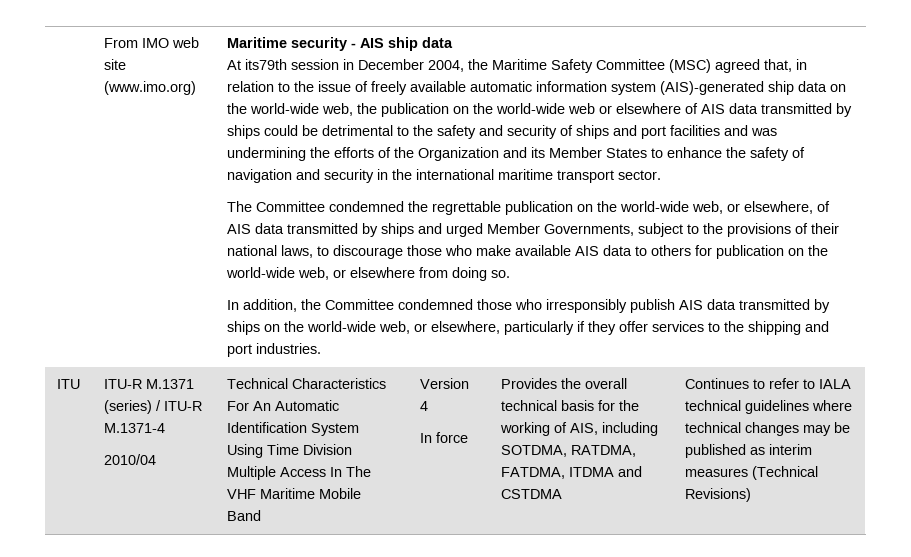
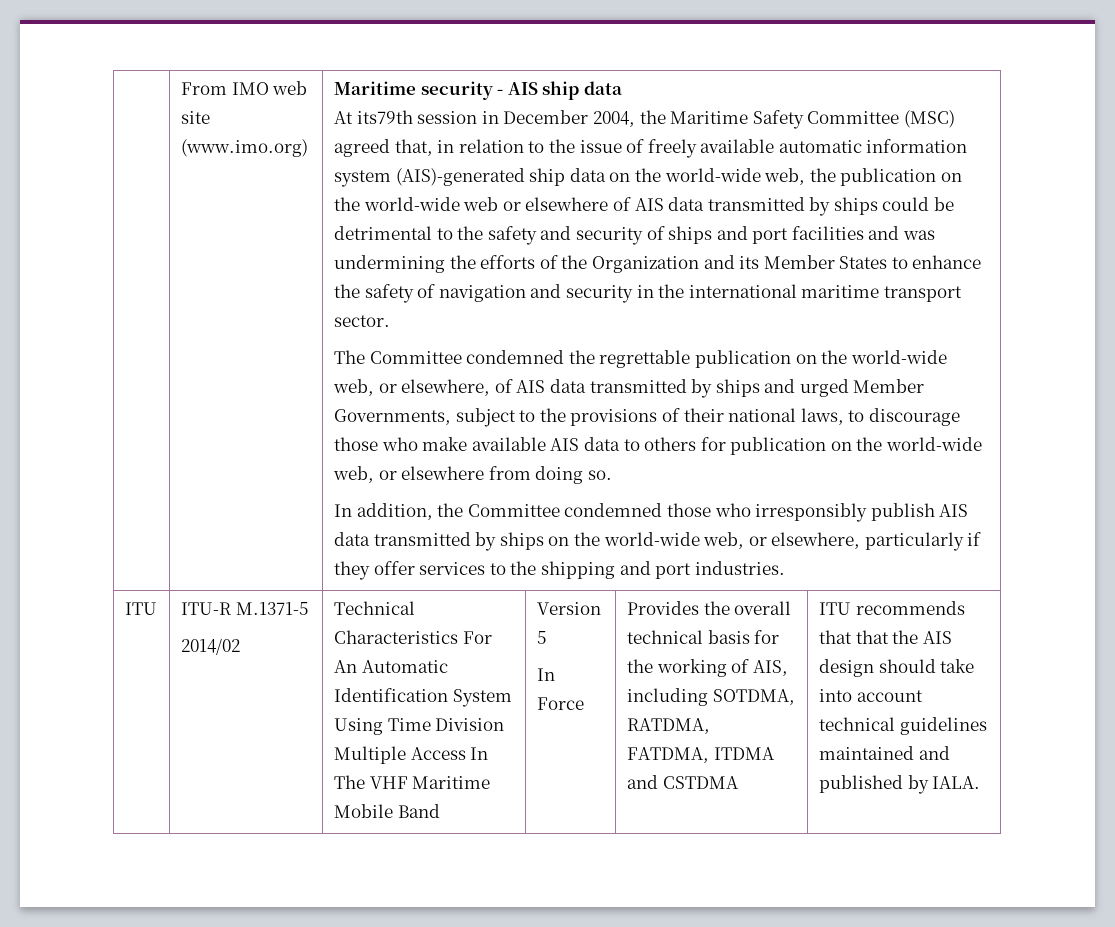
- ITU-R M.1371 (series) / ITU-R M.1371-4
- 2010/04
+ ITU-R M.1371-5
+ 2014/02
- Version 4
- In force
+ Version 5
+ In Force
- Continues to refer to IALA technical guidelines where technical changes may be published as interim measures (Technical Revisions)
+ ITU recommends that that the AIS design should take into account technical guidelines maintained and published by IALA.

